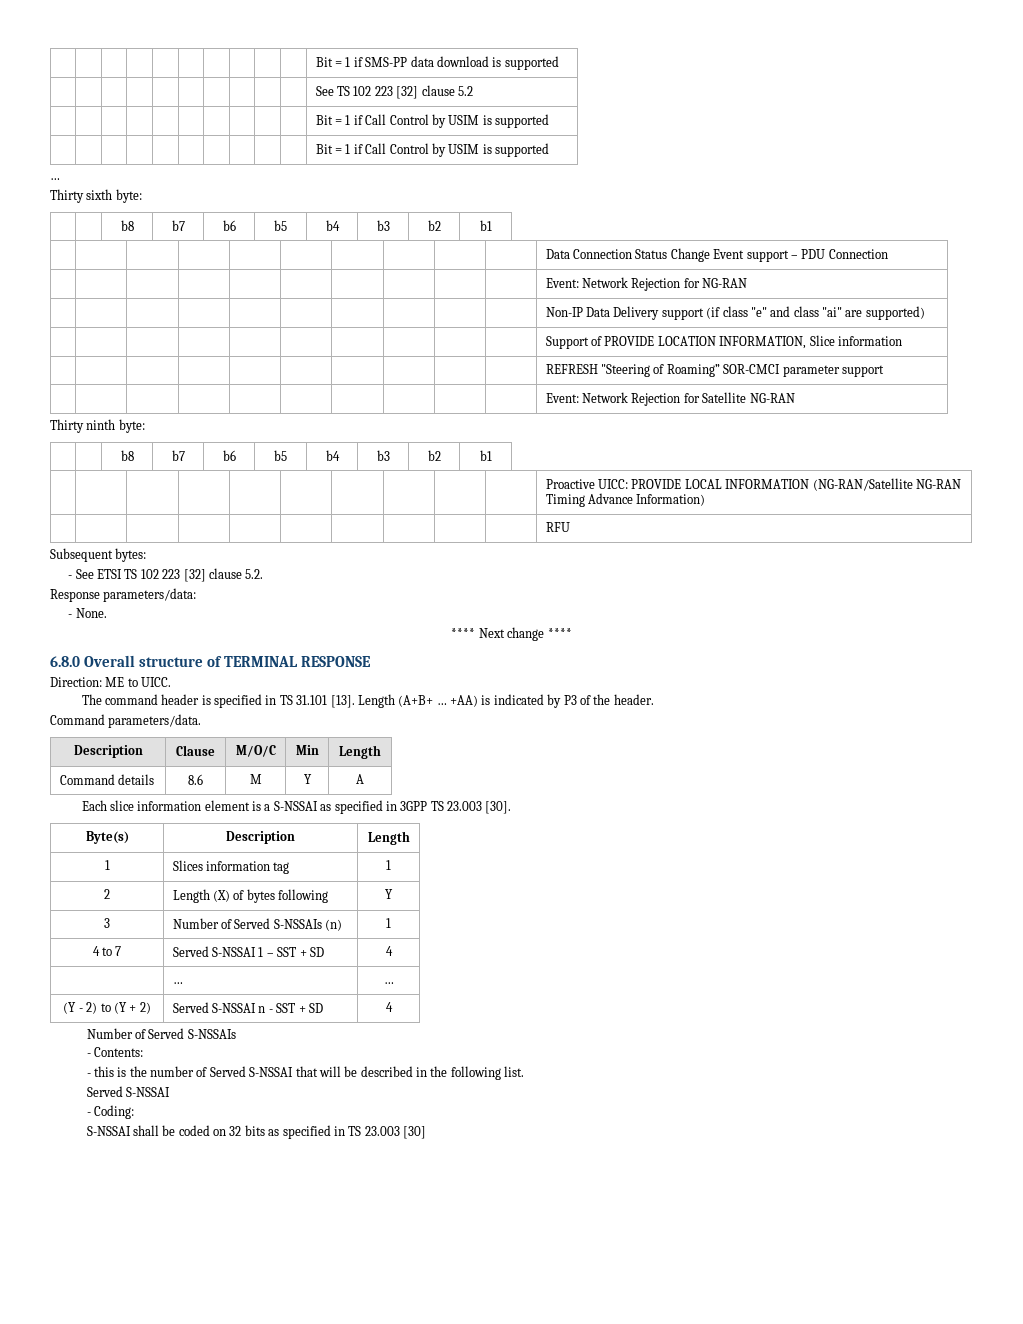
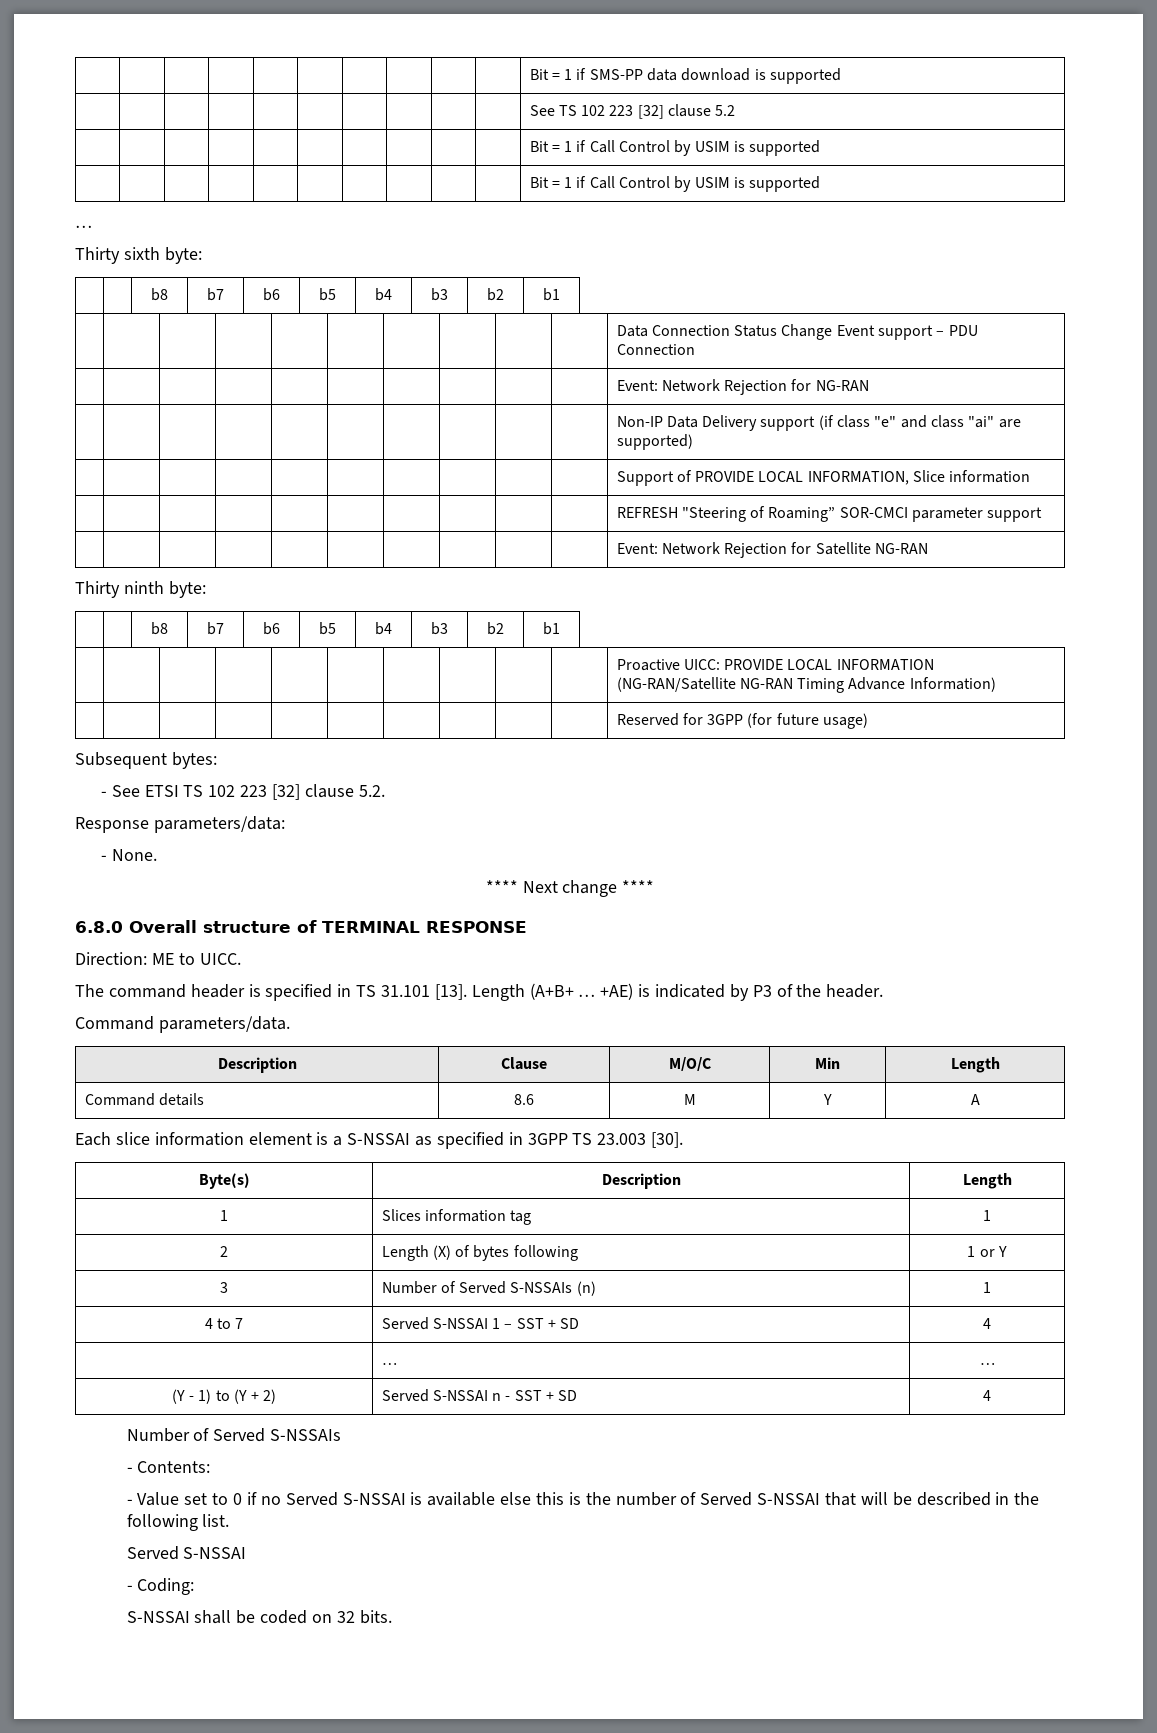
- | | | | | | | | | | Support of PROVIDE LOCATION INFORMATION, Slice information
+ | | | | | | | | | | Support of PROVIDE LOCAL INFORMATION, Slice information
- | | | | | | | | | | RFU
+ | | | | | | | | | | Reserved for 3GPP (for future usage)
- +AA) is indicated by P3 of the header.
+ +AE) is indicated by P3 of the header.
- 2 | Length (X) of bytes following | Y
+ 2 | Length (X) of bytes following | 1 or Y
- (Y - 2) to (Y + 2) | Served S-NSSAI n - SST + SD | 4
+ (Y - 1) to (Y + 2) | Served S-NSSAI n - SST + SD | 4
- - this is the number of Served S-NSSAI that will be described in the following list.
+ - Value set to 0 if no Served S-NSSAI is available else this is the number of Served S-NSSAI that will be described in the following list.
- S-NSSAI shall be coded on 32 bits as specified in TS 23.003 [30]
+ S-NSSAI shall be coded on 32 bits.

